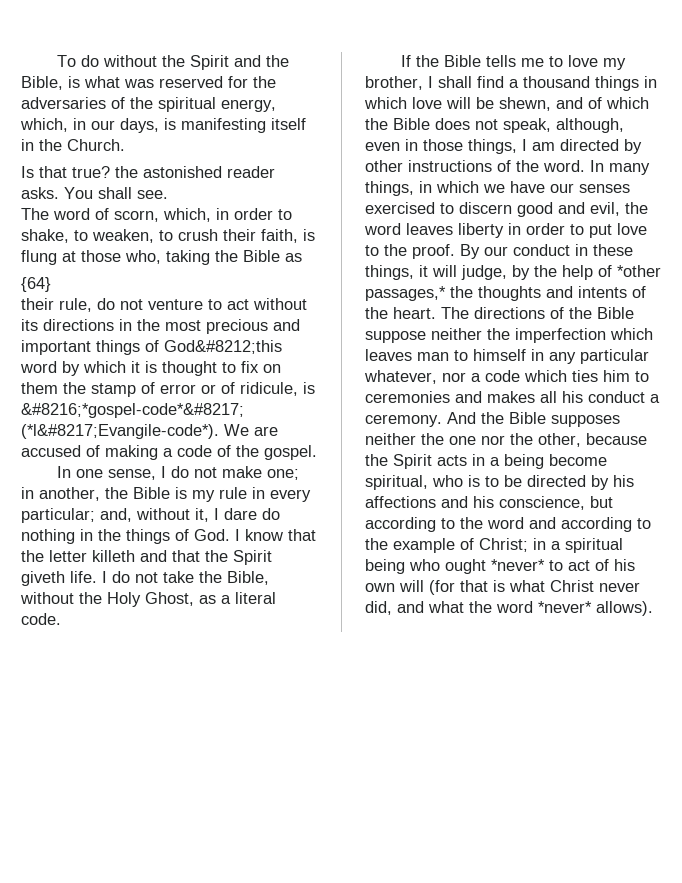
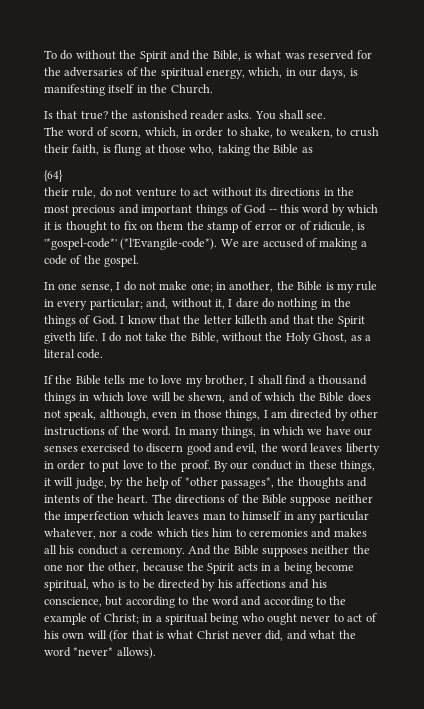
- their rule, do not venture to act without its directions in the most precious and important things of God&#8212;this word by which it is thought to fix on them the stamp of error or of ridicule, is &#8216;*gospel-code*&#8217; (*l&#8217;Evangile-code*).
+ their rule, do not venture to act without its directions in the most precious and important things of God -- this word by which it is thought to fix on them the stamp of error or of ridicule, is '*gospel-code*' (*l'Evangile-code*).
- By our conduct in these things, it will judge, by the help of *other passages,* the thoughts and intents of the heart.
+ By our conduct in these things, it will judge, by the help of *other passages*, the thoughts and intents of the heart.
- in a spiritual being who ought *never* to act of his own will (for that is what Christ never did, and what the word *never* allows).
+ in a spiritual being who ought never to act of his own will (for that is what Christ never did, and what the word *never* allows).

